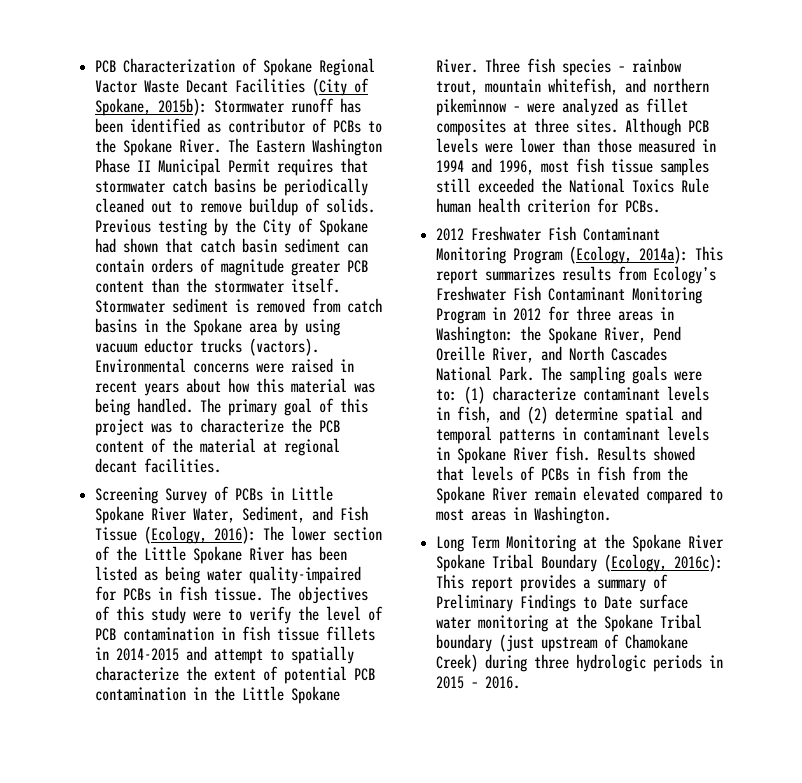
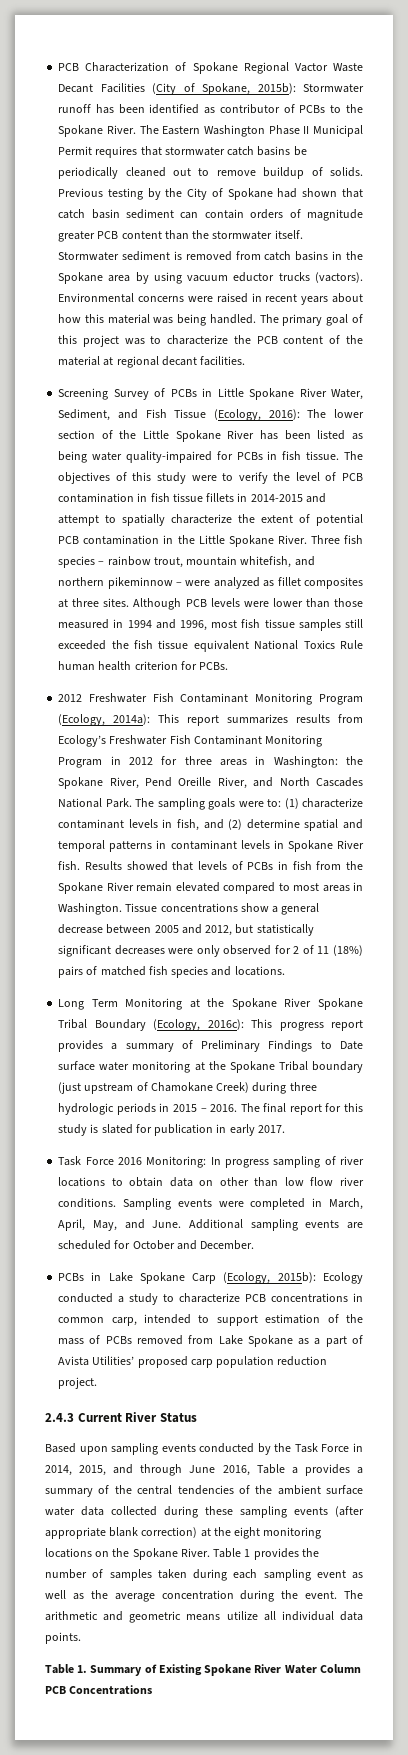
- Although PCB levels were lower than those measured in 1994 and 1996, most fish tissue samples still exceeded the National Toxics Rule human health criterion for PCBs.
+ Although PCB levels were lower than those measured in 1994 and 1996, most fish tissue samples still exceeded the fish tissue equivalent National Toxics Rule human health criterion for PCBs.
+ Tissue concentrations show a general decrease between 2005 and 2012, but statistically significant decreases were only observed for 2 of 11 (18%) pairs of matched fish species and locations.
- Long Term Monitoring at the Spokane River Spokane Tribal Boundary (Ecology, 2016c): This report provides a summary of Preliminary Findings to Date surface water monitoring at the Spokane Tribal boundary (just upstream of Chamokane Creek) during three hydrologic periods in 2015 – 2016.
+ Long Term Monitoring at the Spokane River Spokane Tribal Boundary (Ecology, 2016c): This progress report provides a summary of Preliminary Findings to Date surface water monitoring at the Spokane Tribal boundary (just upstream of Chamokane Creek) during three hydrologic periods in 2015 – 2016.
+ The final report for this study is slated for publication in early 2017.
+ Task Force 2016 Monitoring: In progress sampling of river locations to obtain data on other than low flow river conditions. Sampling events were completed in March, April, May, and June. Additional sampling events are scheduled for October and December.
+ PCBs in Lake Spokane Carp (Ecology, 2015b): Ecology conducted a study to characterize PCB concentrations in common carp, intended to support estimation of the mass of PCBs removed from Lake Spokane as a part of Avista Utilities’ proposed carp population reduction project.
+ 2.4.3 Current River Status
+ Based upon sampling events conducted by the Task Force in 2014, 2015, and through June 2016, Table a provides a summary of the central tendencies of the ambient surface water data collected during these sampling events (after appropriate blank correction) at the eight monitoring locations on the Spokane River. Table 1 provides the number of samples taken during each sampling event as well as the average concentration during the event. The arithmetic and geometric means utilize all individual data points.
+ Table 1. Summary of Existing Spokane River Water Column PCB Concentrations

